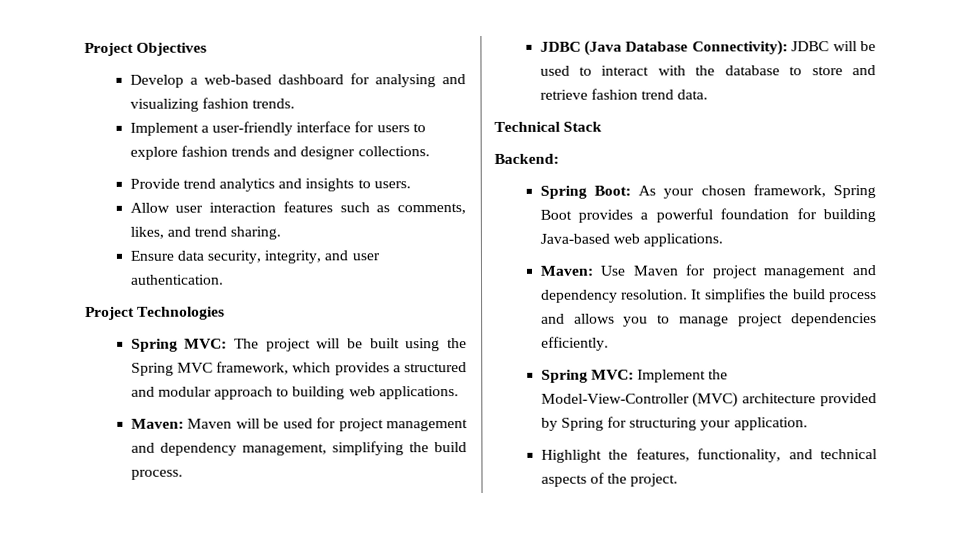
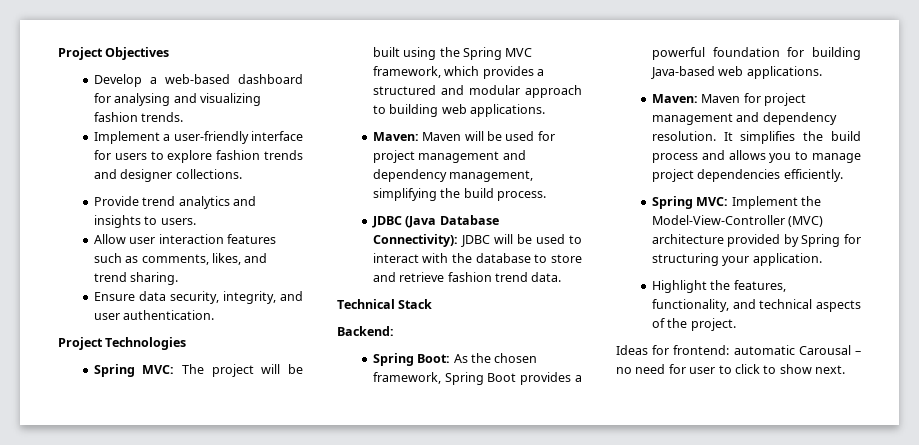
- Spring Boot: As your chosen framework, Spring Boot provides a powerful foundation for building Java-based web applications.
+ Spring Boot: As the chosen framework, Spring Boot provides a powerful foundation for building Java-based web applications.
- Maven: Use Maven for project management and dependency resolution.
+ Maven: Maven for project management and dependency resolution.
+ Ideas for frontend: automatic Carousal – no need for user to click to show next.

